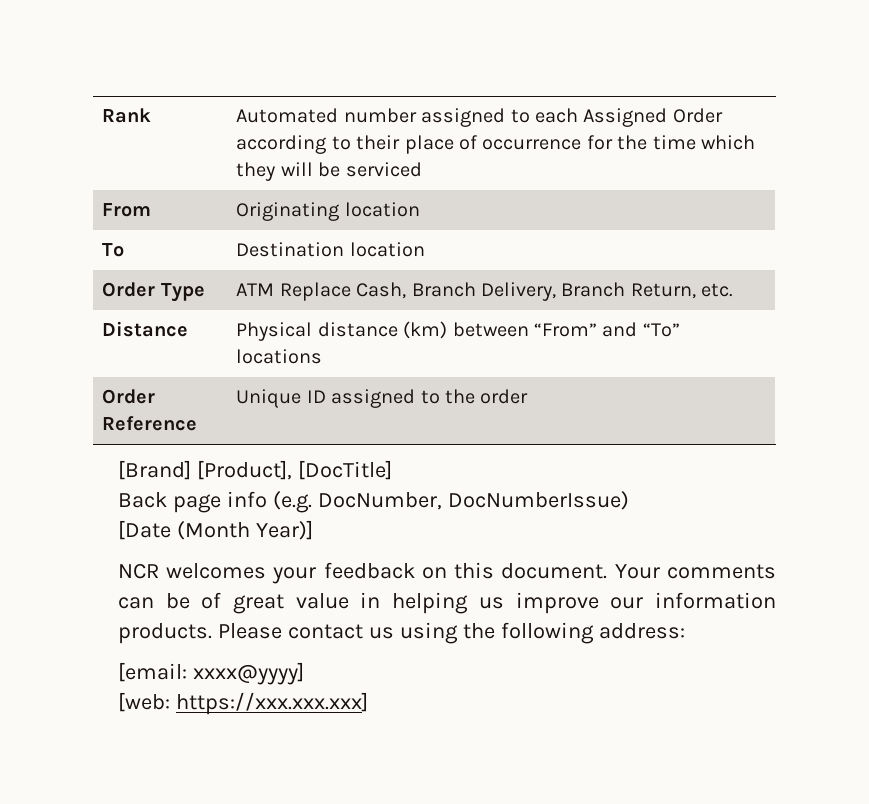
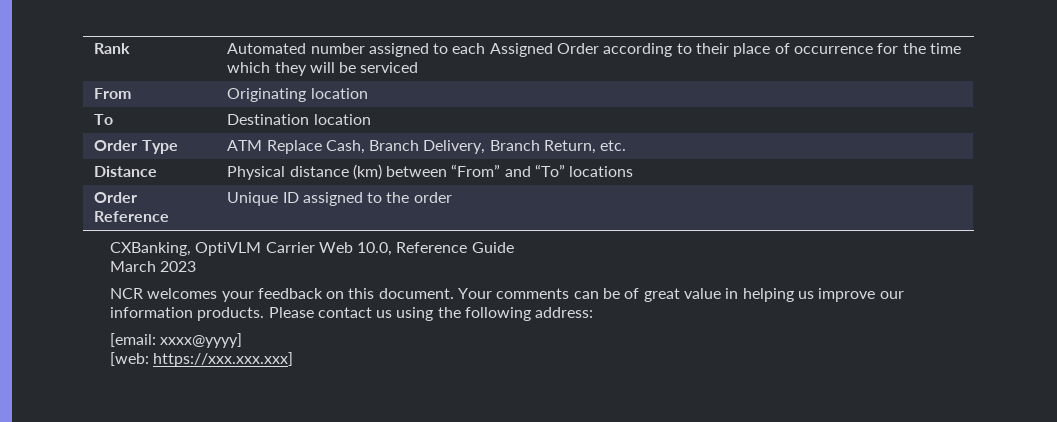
- [Brand] [Product], [DocTitle]
- Back page info (e.g. DocNumber, DocNumberIssue)
- [Date (Month Year)]
+ CXBanking, OptiVLM Carrier Web 10.0, Reference Guide
+ March 2023

